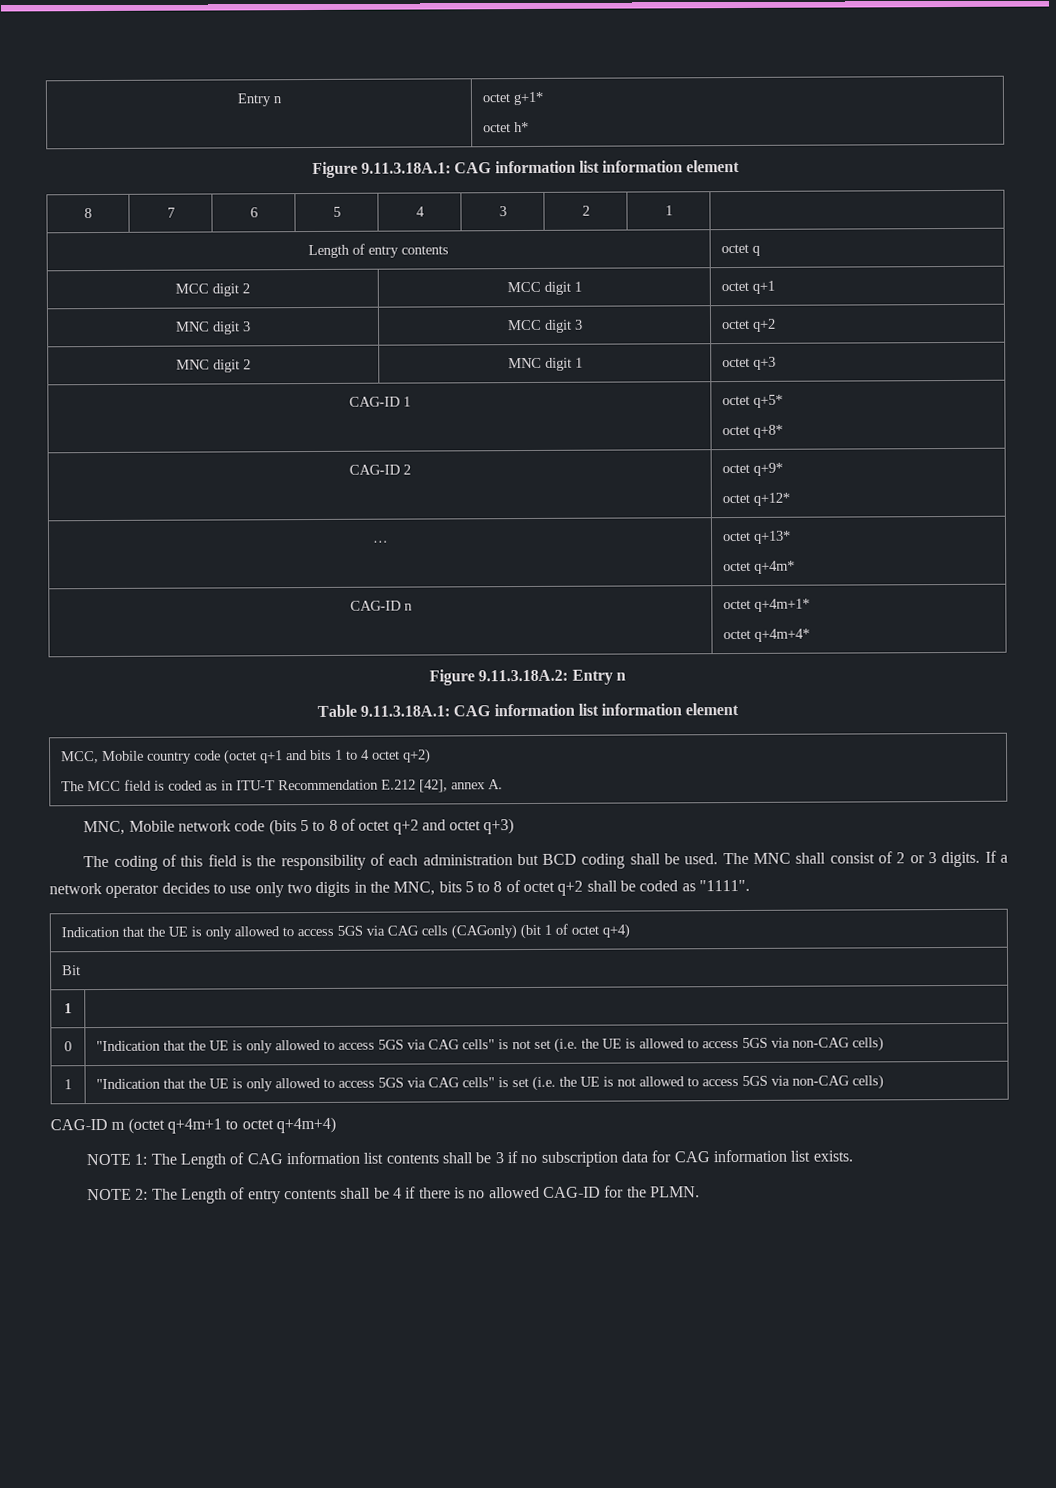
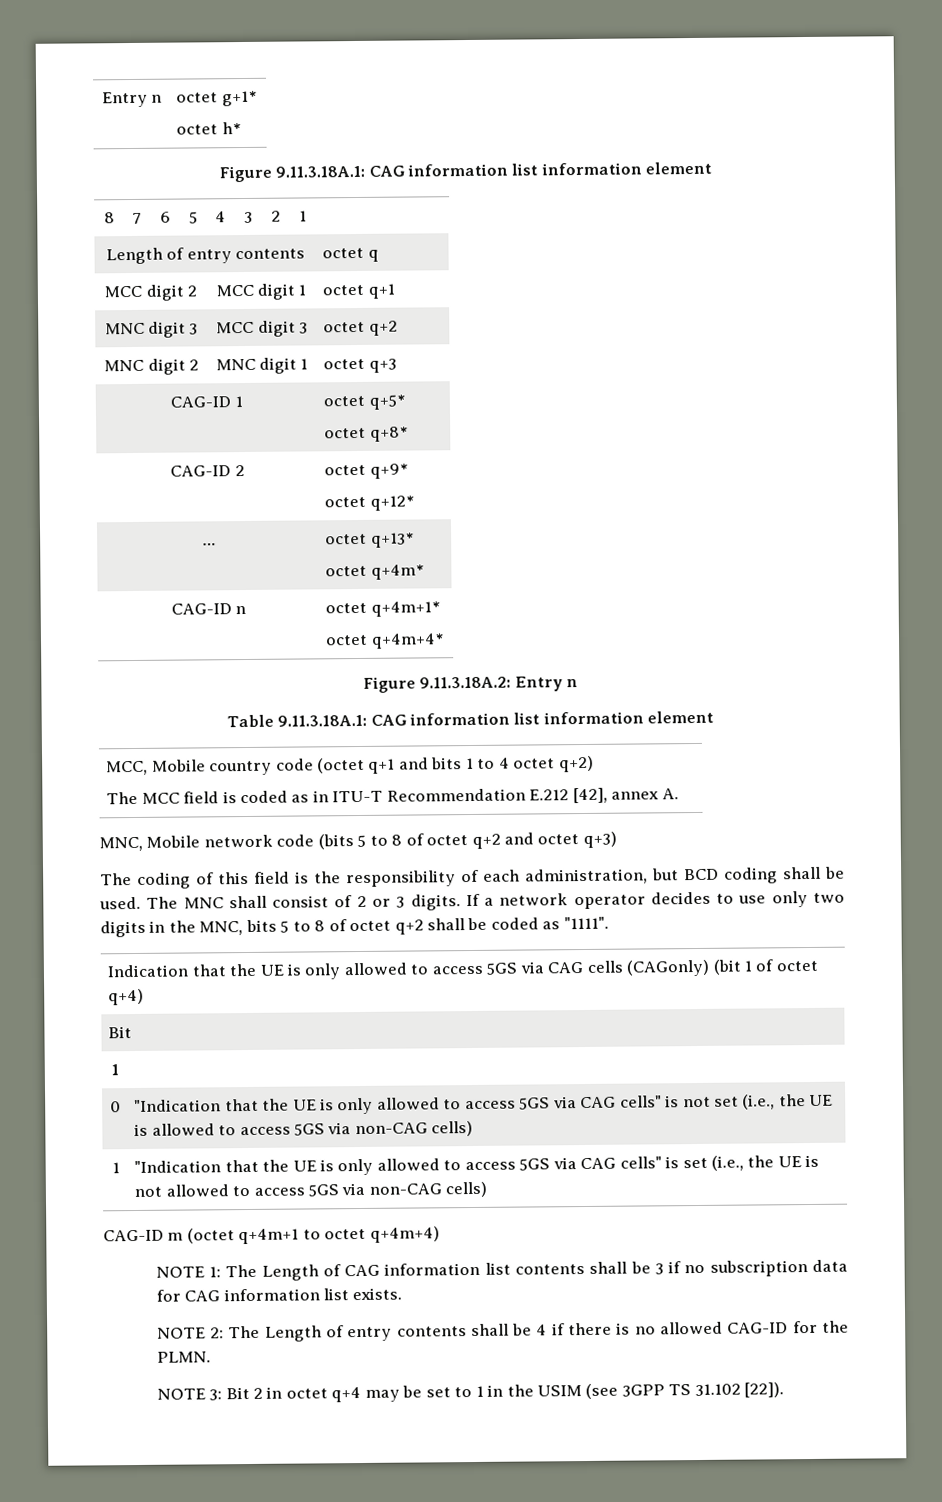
- The coding of this field is the responsibility of each administration but BCD coding shall be used.
+ The coding of this field is the responsibility of each administration, but BCD coding shall be used.
- 0 | "Indication that the UE is only allowed to access 5GS via CAG cells" is not set (i.e. the UE is allowed to access 5GS via non-CAG cells)
+ 0 | "Indication that the UE is only allowed to access 5GS via CAG cells" is not set (i.e., the UE is allowed to access 5GS via non-CAG cells)
- 1 | "Indication that the UE is only allowed to access 5GS via CAG cells" is set (i.e. the UE is not allowed to access 5GS via non-CAG cells)
+ 1 | "Indication that the UE is only allowed to access 5GS via CAG cells" is set (i.e., the UE is not allowed to access 5GS via non-CAG cells)
+ NOTE 3: Bit 2 in octet q+4 may be set to 1 in the USIM (see 3GPP TS 31.102 [22]).

